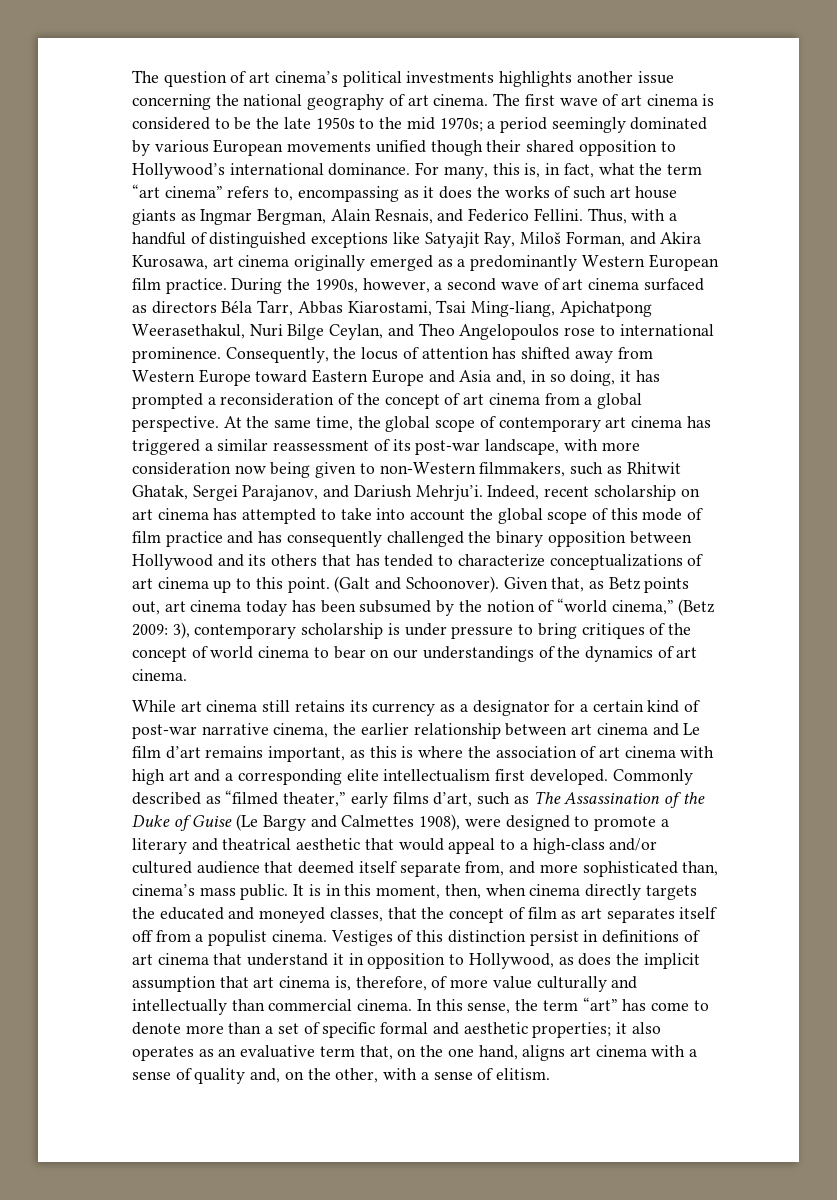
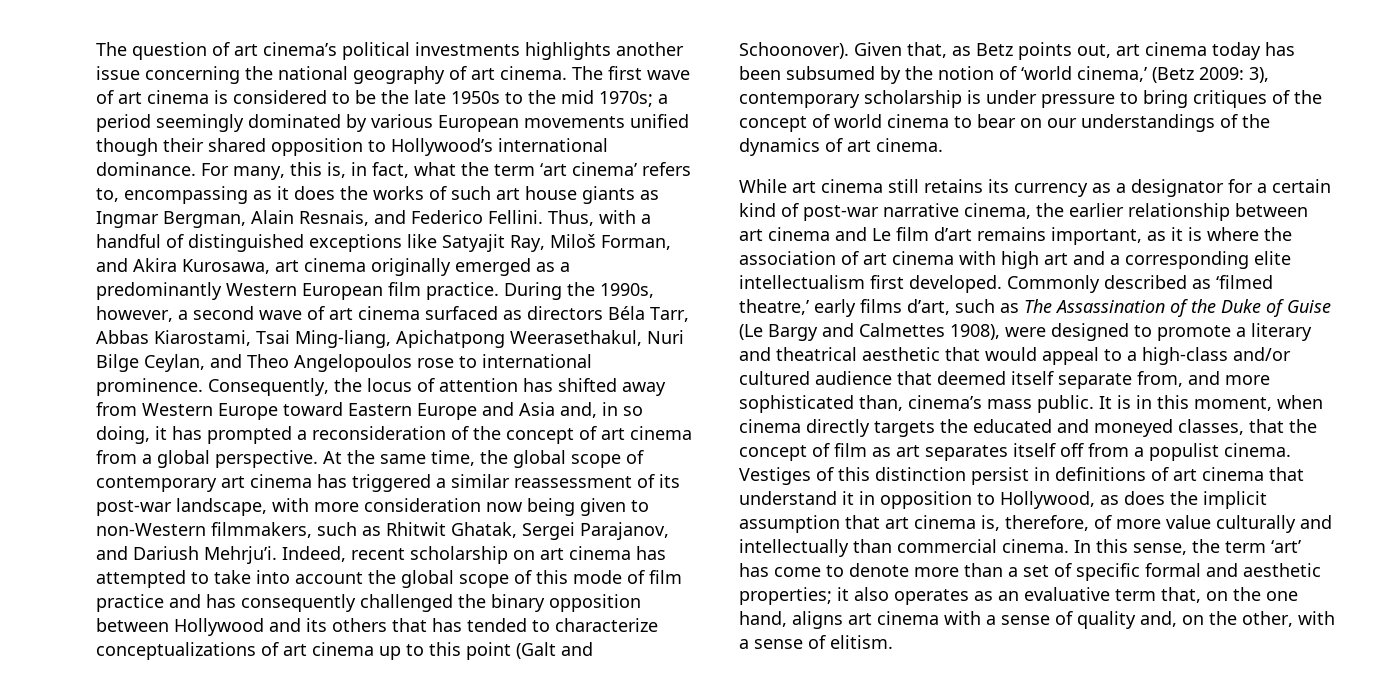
- For many, this is, in fact, what the term “art cinema” refers to, encompassing as it does the works of such art house giants as Ingmar Bergman, Alain Resnais, and Federico Fellini.
+ For many, this is, in fact, what the term ‘art cinema’ refers to, encompassing as it does the works of such art house giants as Ingmar Bergman, Alain Resnais, and Federico Fellini.
- Indeed, recent scholarship on art cinema has attempted to take into account the global scope of this mode of film practice and has consequently challenged the binary opposition between Hollywood and its others that has tended to characterize conceptualizations of art cinema up to this point. (Galt and Schoonover).
+ Indeed, recent scholarship on art cinema has attempted to take into account the global scope of this mode of film practice and has consequently challenged the binary opposition between Hollywood and its others that has tended to characterize conceptualizations of art cinema up to this point (Galt and Schoonover).
- Given that, as Betz points out, art cinema today has been subsumed by the notion of “world cinema,” (Betz 2009: 3), contemporary scholarship is under pressure to bring critiques of the concept of world cinema to bear on our understandings of the dynamics of art cinema.
+ Given that, as Betz points out, art cinema today has been subsumed by the notion of ‘world cinema,’ (Betz 2009: 3), contemporary scholarship is under pressure to bring critiques of the concept of world cinema to bear on our understandings of the dynamics of art cinema.
- While art cinema still retains its currency as a designator for a certain kind of post-war narrative cinema, the earlier relationship between art cinema and Le film d’art remains important, as this is where the association of art cinema with high art and a corresponding elite intellectualism first developed.
+ While art cinema still retains its currency as a designator for a certain kind of post-war narrative cinema, the earlier relationship between art cinema and Le film d’art remains important, as it is where the association of art cinema with high art and a corresponding elite intellectualism first developed.
- Commonly described as “filmed theater,” early films d’art, such as The Assassination of the Duke of Guise (Le Bargy and Calmettes 1908), were designed to promote a literary and theatrical aesthetic that would appeal to a high-class and/or cultured audience that deemed itself separate from, and more sophisticated than, cinema’s mass public.
+ Commonly described as ‘filmed theatre,’ early films d’art, such as The Assassination of the Duke of Guise (Le Bargy and Calmettes 1908), were designed to promote a literary and theatrical aesthetic that would appeal to a high-class and/or cultured audience that deemed itself separate from, and more sophisticated than, cinema’s mass public.
- It is in this moment, then, when cinema directly targets the educated and moneyed classes, that the concept of film as art separates itself off from a populist cinema.
+ It is in this moment, when cinema directly targets the educated and moneyed classes, that the concept of film as art separates itself off from a populist cinema.
- In this sense, the term “art” has come to denote more than a set of specific formal and aesthetic properties; it also operates as an evaluative term that, on the one hand, aligns art cinema with a sense of quality and, on the other, with a sense of elitism.
+ In this sense, the term ‘art’ has come to denote more than a set of specific formal and aesthetic properties; it also operates as an evaluative term that, on the one hand, aligns art cinema with a sense of quality and, on the other, with a sense of elitism.

